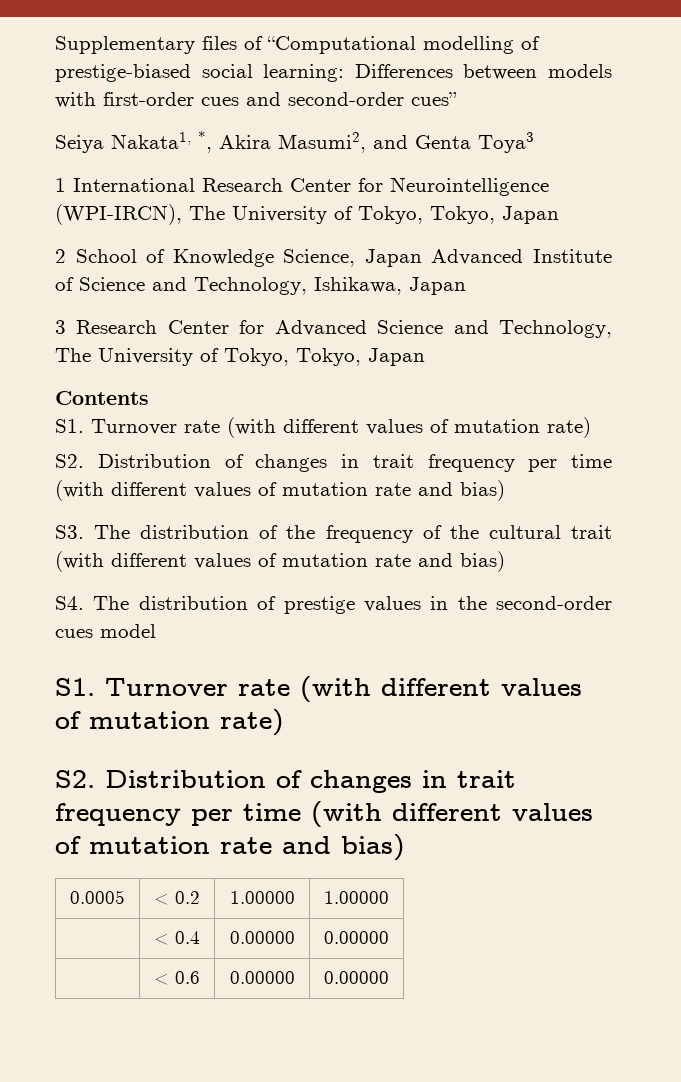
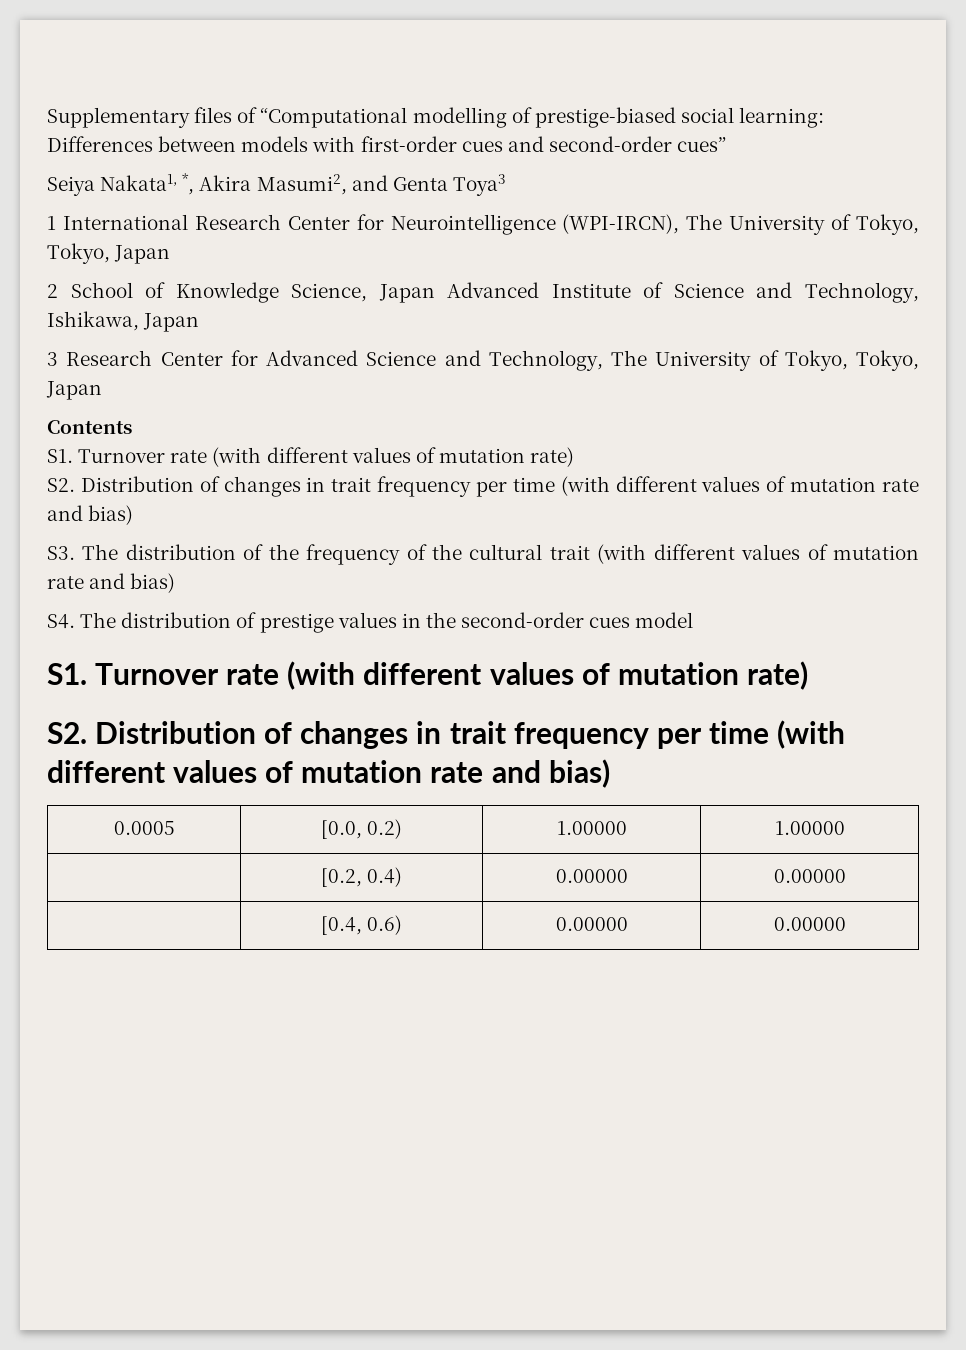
- 0.0005 | < 0.2 | 1.00000 | 1.00000
+ 0.0005 | [0.0, 0.2) | 1.00000 | 1.00000
- | < 0.4 | 0.00000 | 0.00000
+ | [0.2, 0.4) | 0.00000 | 0.00000
- | < 0.6 | 0.00000 | 0.00000
+ | [0.4, 0.6) | 0.00000 | 0.00000

